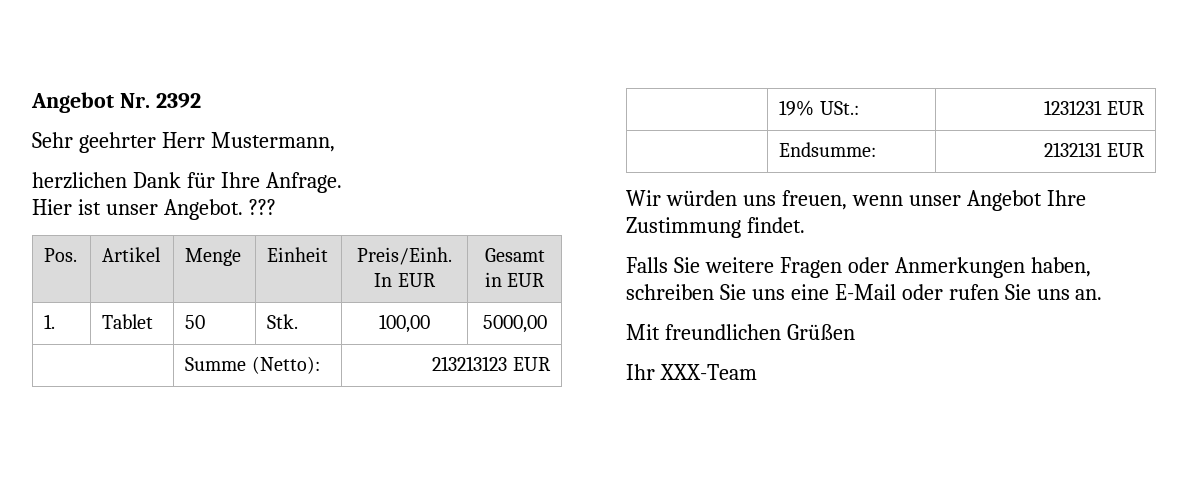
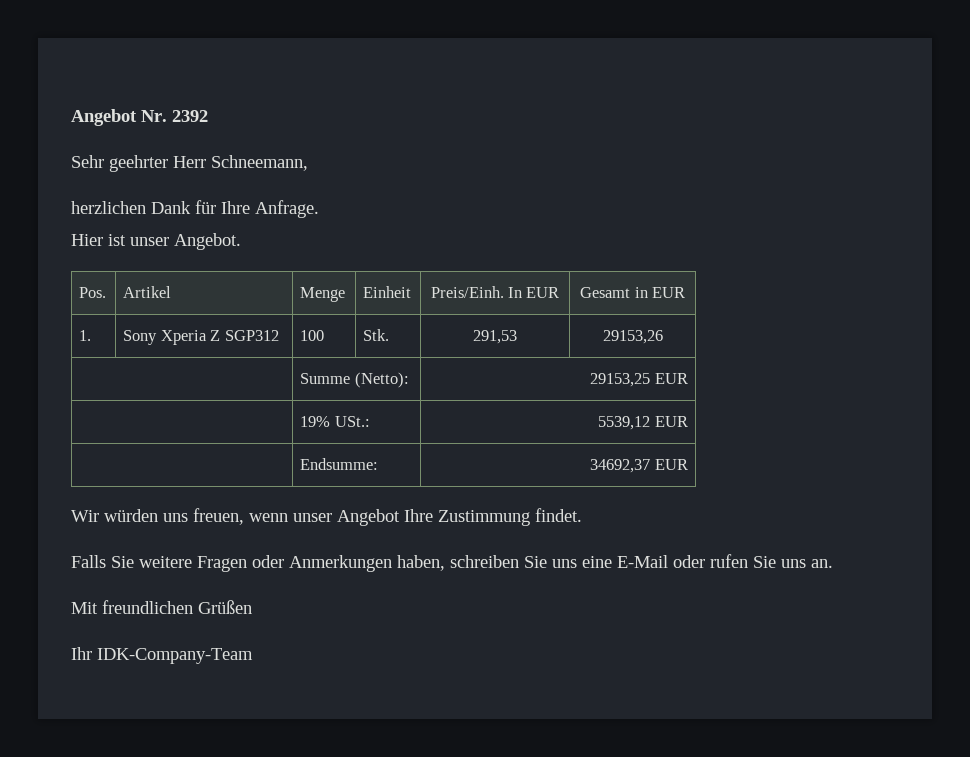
- Sehr geehrter Herr Mustermann,
+ Sehr geehrter Herr Schneemann,
- ???
- 1. | Tablet | 50 | Stk. | 100,00 | 5000,00
+ 1. | Sony Xperia Z SGP312 | 100 | Stk. | 291,53 | 29153,26
- | Summe (Netto): | 213213123 EUR
+ | Summe (Netto): | 29153,25 EUR
- | 19% USt.: | 1231231 EUR
+ | 19% USt.: | 5539,12 EUR
- | Endsumme: | 2132131 EUR
+ | Endsumme: | 34692,37 EUR
- Ihr XXX-Team
+ Ihr IDK-Company-Team

